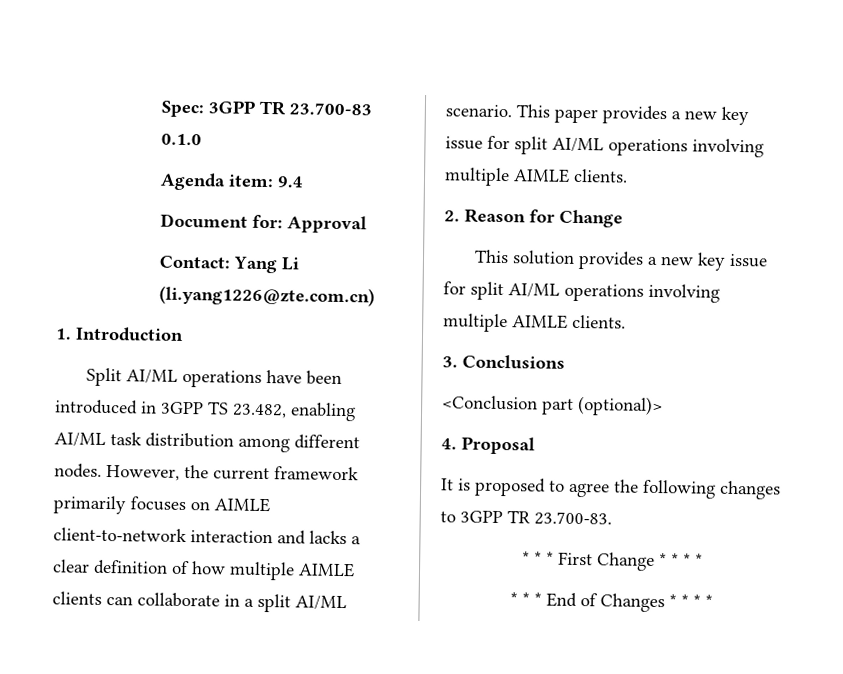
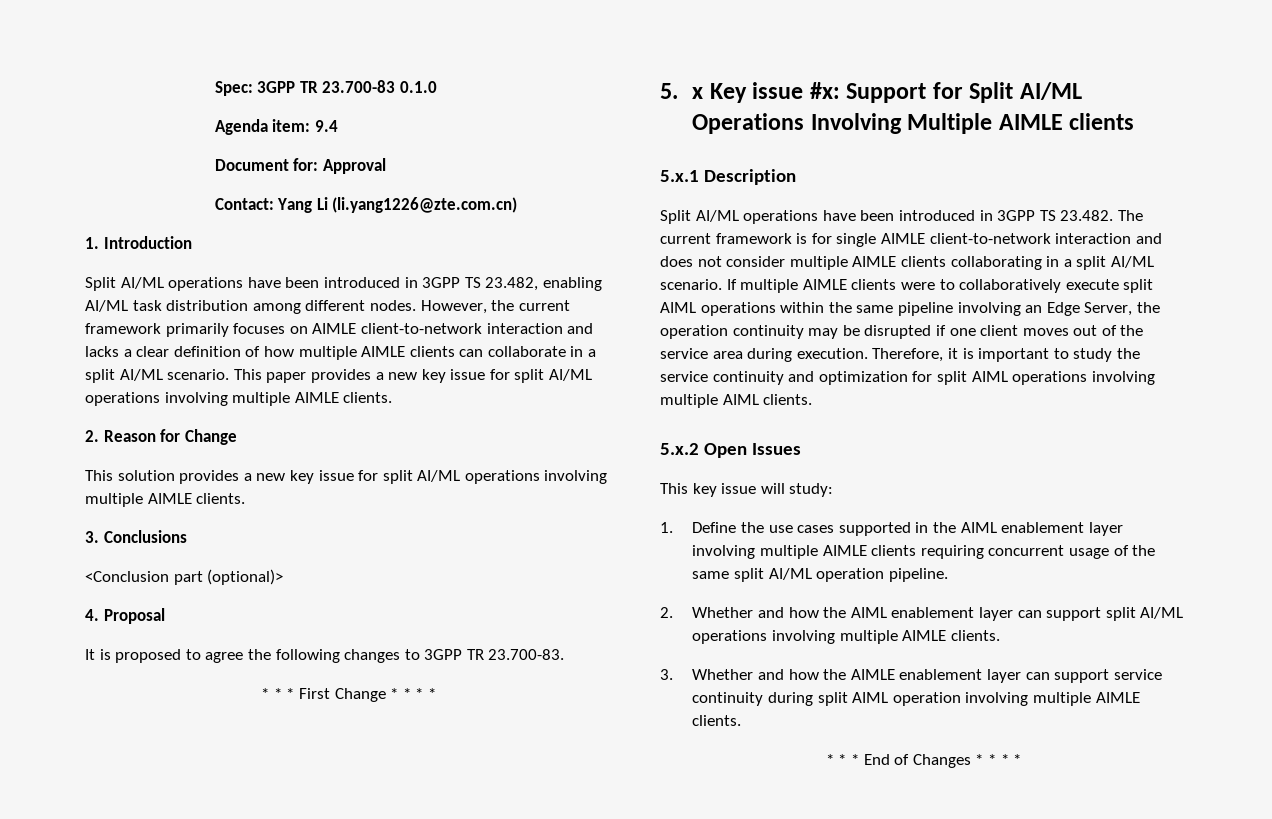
+ 5. x Key issue #x: Support for Split AI/ML Operations Involving Multiple AIMLE clients
+ 5.x.1 Description
+ Split AI/ML operations have been introduced in 3GPP TS 23.482. The current framework is for single AIMLE client-to-network interaction and does not consider multiple AIMLE clients collaborating in a split AI/ML scenario. If multiple AIMLE clients were to collaboratively execute split AIML operations within the same pipeline involving an Edge Server, the operation continuity may be disrupted if one client moves out of the service area during execution. Therefore, it is important to study the service continuity and optimization for split AIML operations involving multiple AIML clients.
+ 5.x.2 Open Issues
+ This key issue will study:
+ 1. Define the use cases supported in the AIML enablement layer involving multiple AIMLE clients requiring concurrent usage of the same split AI/ML operation pipeline.
+ 2. Whether and how the AIML enablement layer can support split AI/ML operations involving multiple AIMLE clients.
+ 3. Whether and how the AIMLE enablement layer can support service continuity during split AIML operation involving multiple AIMLE clients.

